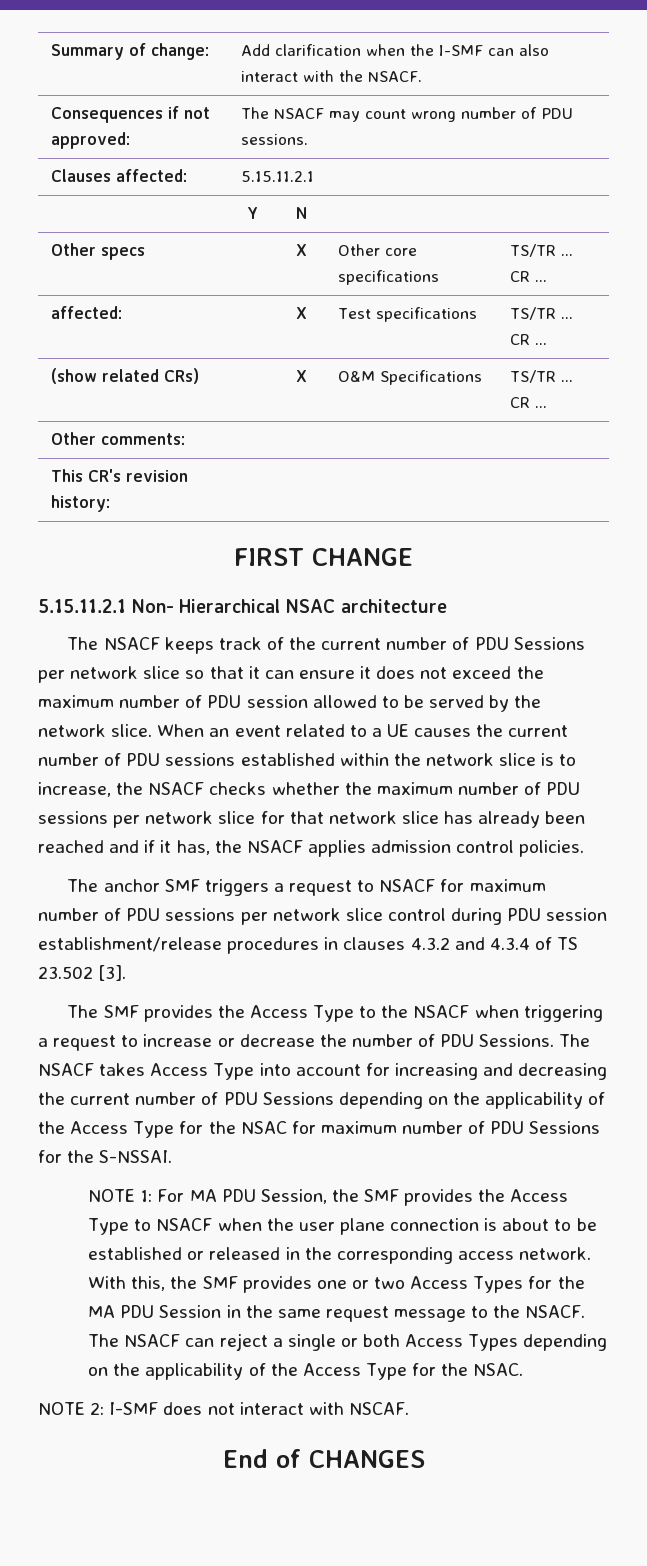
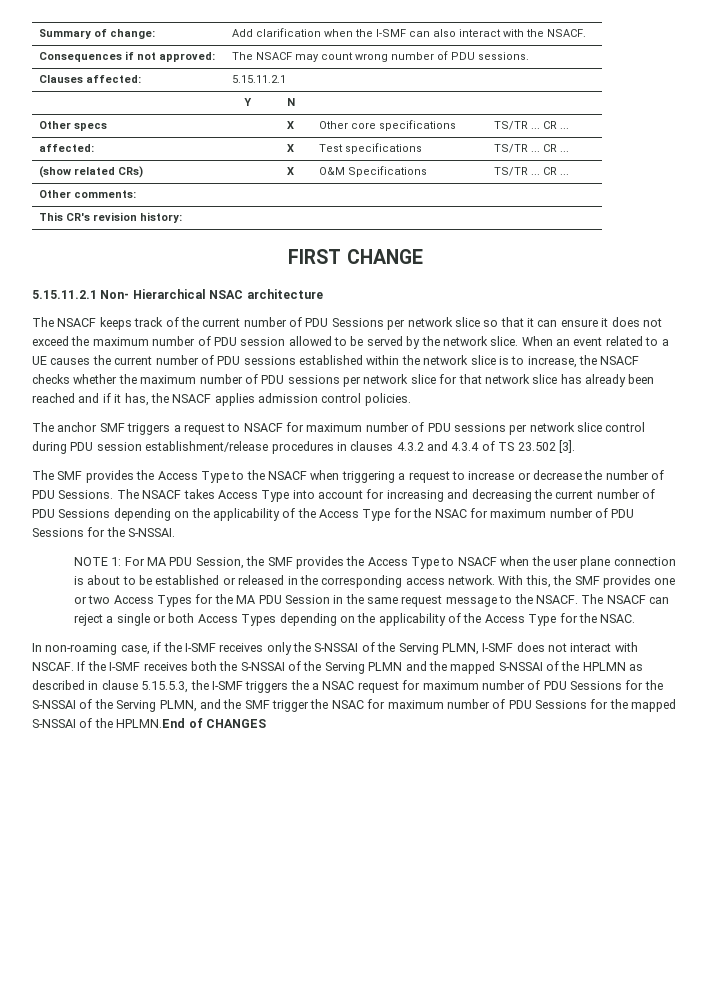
- NOTE 2: I-SMF does not interact with NSCAF.
- End of CHANGES
+ In non-roaming case, if the I-SMF receives only the S-NSSAI of the Serving PLMN, I-SMF does not interact with NSCAF. If the I-SMF receives both the S-NSSAI of the Serving PLMN and the mapped S-NSSAI of the HPLMN as described in clause 5.15.5.3, the I-SMF triggers the a NSAC request for maximum number of PDU Sessions for the S-NSSAI of the Serving PLMN, and the SMF trigger the NSAC for maximum number of PDU Sessions for the mapped S-NSSAI of the HPLMN.End of CHANGES

